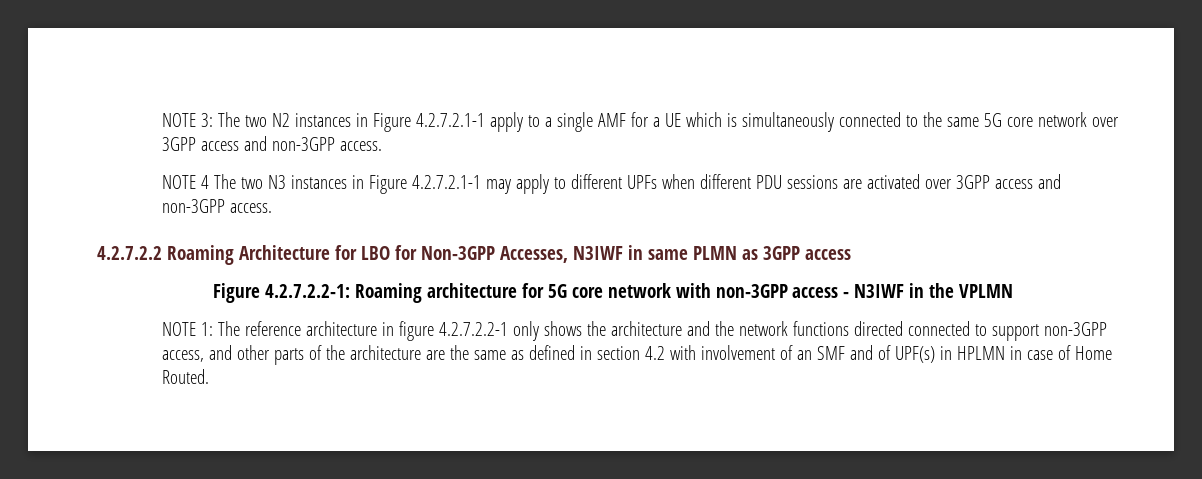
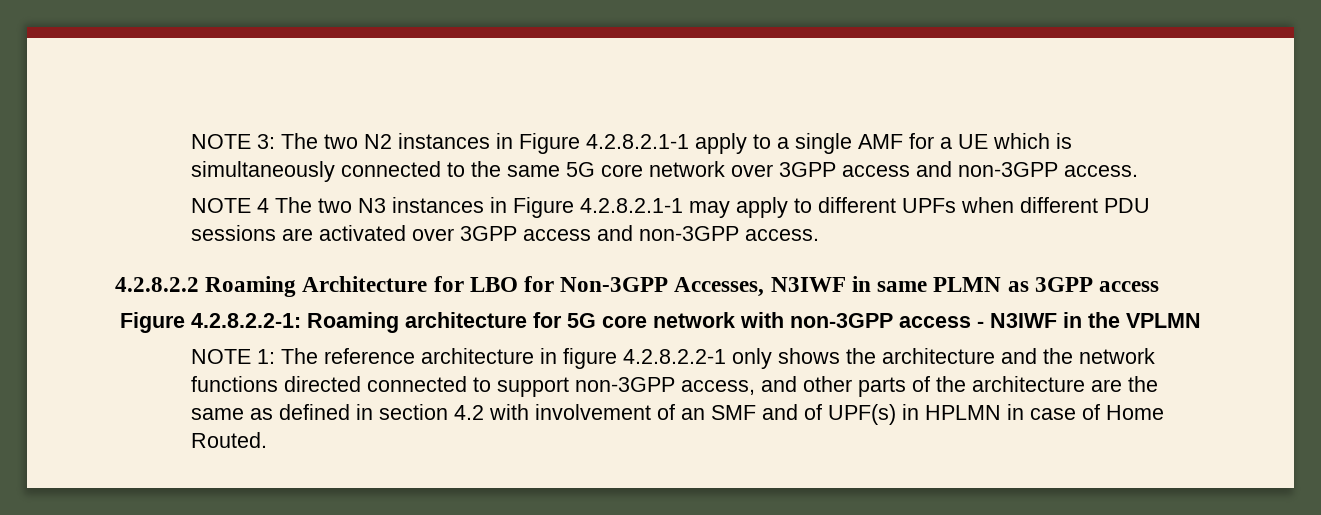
- NOTE 3: The two N2 instances in Figure 4.2.7.2.1-1 apply to a single AMF for a UE which is simultaneously connected to the same 5G core network over 3GPP access and non-3GPP access.
+ NOTE 3: The two N2 instances in Figure 4.2.8.2.1-1 apply to a single AMF for a UE which is simultaneously connected to the same 5G core network over 3GPP access and non-3GPP access.
- NOTE 4 The two N3 instances in Figure 4.2.7.2.1-1 may apply to different UPFs when different PDU sessions are activated over 3GPP access and non-3GPP access.
+ NOTE 4 The two N3 instances in Figure 4.2.8.2.1-1 may apply to different UPFs when different PDU sessions are activated over 3GPP access and non-3GPP access.
- 4.2.7.2.2 Roaming Architecture for LBO for Non-3GPP Accesses, N3IWF in same PLMN as 3GPP access
+ 4.2.8.2.2 Roaming Architecture for LBO for Non-3GPP Accesses, N3IWF in same PLMN as 3GPP access
- Figure 4.2.7.2.2-1: Roaming architecture for 5G core network with non-3GPP access - N3IWF in the VPLMN
+ Figure 4.2.8.2.2-1: Roaming architecture for 5G core network with non-3GPP access - N3IWF in the VPLMN
- NOTE 1: The reference architecture in figure 4.2.7.2.2-1 only shows the architecture and the network functions directed connected to support non-3GPP access, and other parts of the architecture are the same as defined in section 4.2 with involvement of an SMF and of UPF(s) in HPLMN in case of Home Routed.
+ NOTE 1: The reference architecture in figure 4.2.8.2.2-1 only shows the architecture and the network functions directed connected to support non-3GPP access, and other parts of the architecture are the same as defined in section 4.2 with involvement of an SMF and of UPF(s) in HPLMN in case of Home Routed.

